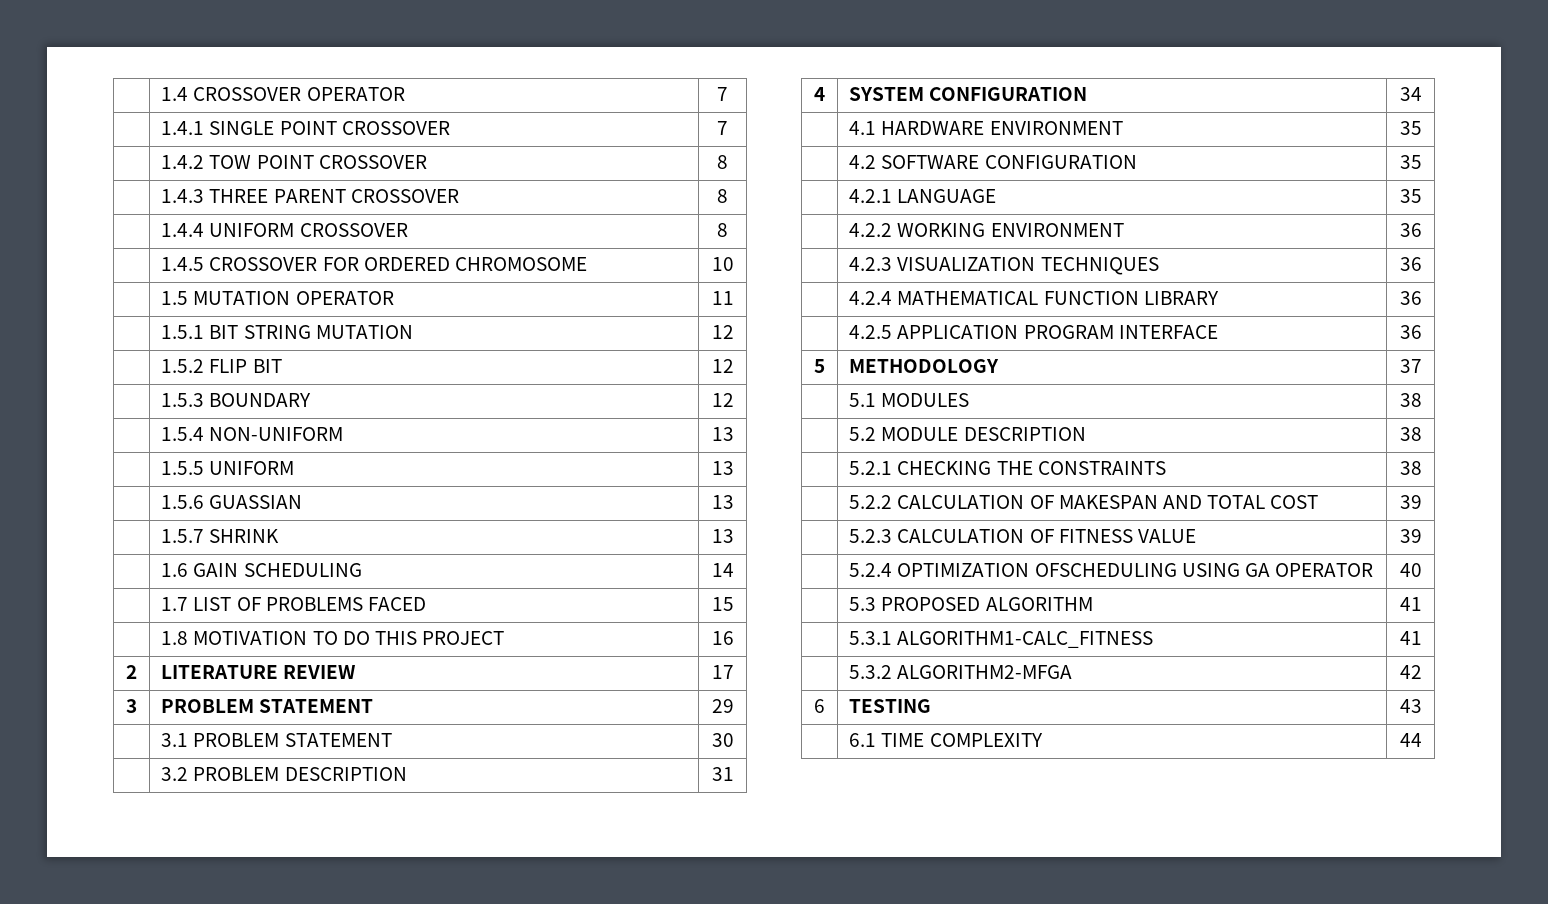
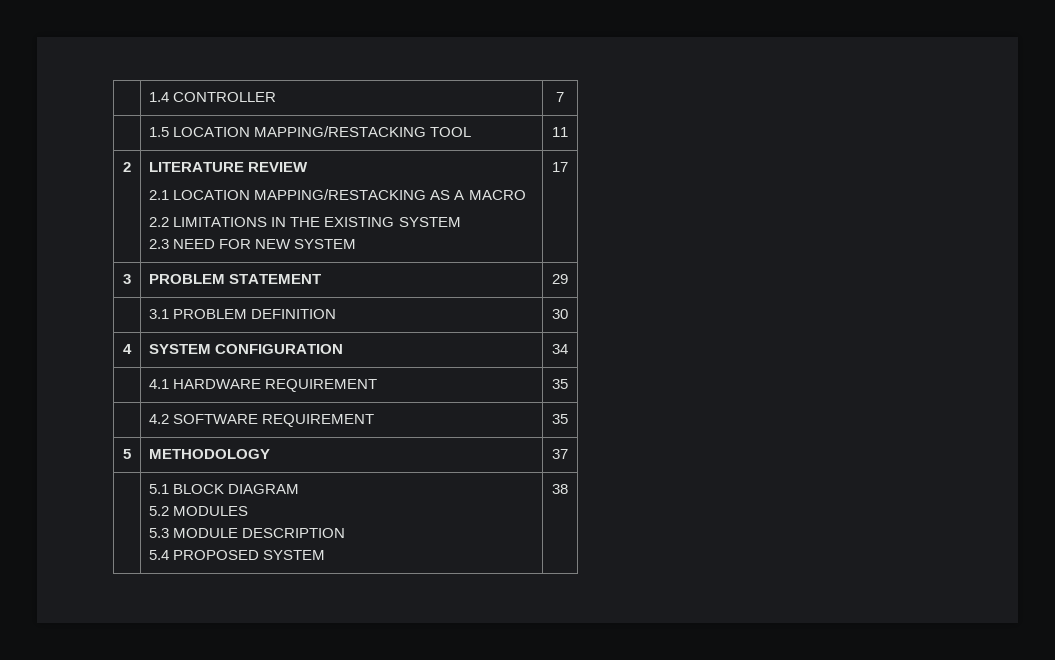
- | 1.4 CROSSOVER OPERATOR | 7
- | 1.4.1 SINGLE POINT CROSSOVER | 7
- | 1.4.2 TOW POINT CROSSOVER | 8
- | 1.4.3 THREE PARENT CROSSOVER | 8
- | 1.4.4 UNIFORM CROSSOVER | 8
- | 1.4.5 CROSSOVER FOR ORDERED CHROMOSOME | 10
- | 1.5 MUTATION OPERATOR | 11
- | 1.5.1 BIT STRING MUTATION | 12
- | 1.5.2 FLIP BIT | 12
- | 1.5.3 BOUNDARY | 12
- | 1.5.4 NON-UNIFORM | 13
- | 1.5.5 UNIFORM | 13
- | 1.5.6 GUASSIAN | 13
- | 1.5.7 SHRINK | 13
- | 1.6 GAIN SCHEDULING | 14
- | 1.7 LIST OF PROBLEMS FACED | 15
- | 1.8 MOTIVATION TO DO THIS PROJECT | 16
- 2 | LITERATURE REVIEW | 17
+ | 1.4 CONTROLLER | 7
+ | 1.5 LOCATION MAPPING/RESTACKING TOOL | 11
+ 2 | LITERATURE REVIEW
+ 2.1 LOCATION MAPPING/RESTACKING AS A MACRO
+ 2.2 LIMITATIONS IN THE EXISTING SYSTEM
+ 2.3 NEED FOR NEW SYSTEM | 17
- | 3.1 PROBLEM STATEMENT | 30
+ | 3.1 PROBLEM DEFINITION | 30
- | 3.2 PROBLEM DESCRIPTION | 31
- | 4.1 HARDWARE ENVIRONMENT | 35
+ | 4.1 HARDWARE REQUIREMENT | 35
- | 4.2 SOFTWARE CONFIGURATION | 35
- | 4.2.1 LANGUAGE | 35
- | 4.2.2 WORKING ENVIRONMENT | 36
- | 4.2.3 VISUALIZATION TECHNIQUES | 36
- | 4.2.4 MATHEMATICAL FUNCTION LIBRARY | 36
- | 4.2.5 APPLICATION PROGRAM INTERFACE | 36
+ | 4.2 SOFTWARE REQUIREMENT | 35
  5 | METHODOLOGY | 37
- | 5.1 MODULES | 38
- | 5.2 MODULE DESCRIPTION | 38
- | 5.2.1 CHECKING THE CONSTRAINTS | 38
- | 5.2.2 CALCULATION OF MAKESPAN AND TOTAL COST | 39
- | 5.2.3 CALCULATION OF FITNESS VALUE | 39
- | 5.2.4 OPTIMIZATION OFSCHEDULING USING GA OPERATOR | 40
- | 5.3 PROPOSED ALGORITHM | 41
- | 5.3.1 ALGORITHM1-CALC_FITNESS | 41
- | 5.3.2 ALGORITHM2-MFGA | 42
- 6 | TESTING | 43
- | 6.1 TIME COMPLEXITY | 44
+ | 5.1 BLOCK DIAGRAM
+ 5.2 MODULES
+ 5.3 MODULE DESCRIPTION
+ 5.4 PROPOSED SYSTEM | 38

